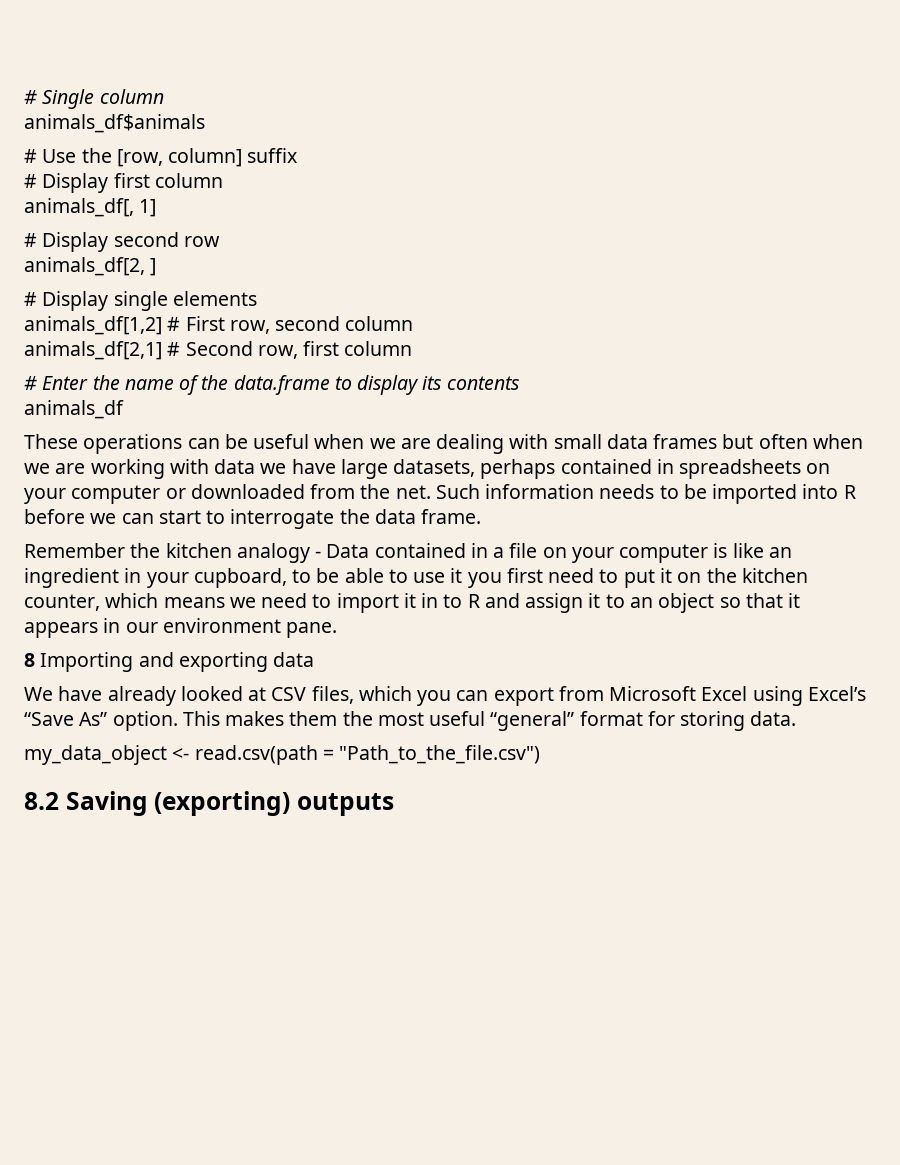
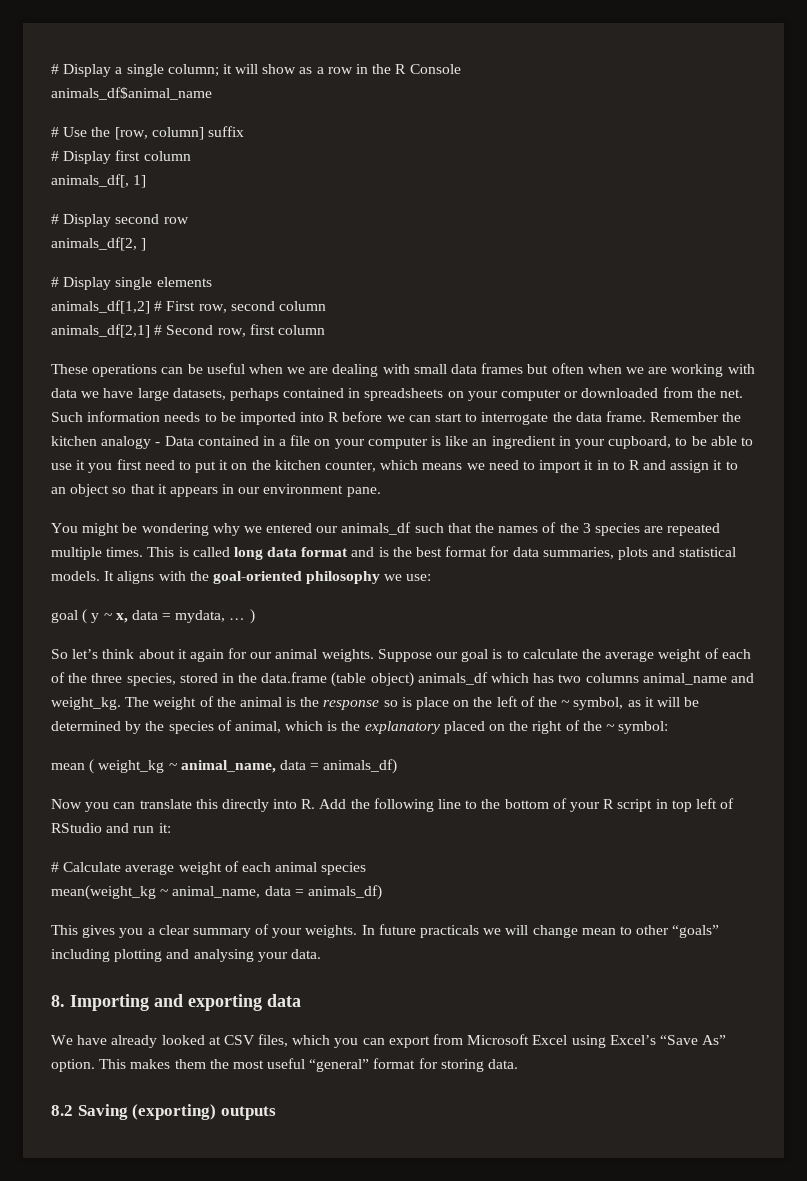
- # Single column
- animals_df$animals
+ # Display a single column; it will show as a row in the R Console
+ animals_df$animal_name
- # Enter the name of the data.frame to display its contents
- animals_df
- Such information needs to be imported into R before we can start to interrogate the data frame.
- Remember the kitchen analogy - Data contained in a file on your computer is like an ingredient in your cupboard, to be able to use it you first need to put it on the kitchen counter, which means we need to import it in to R and assign it to an object so that it appears in our environment pane.
+ Such information needs to be imported into R before we can start to interrogate the data frame. Remember the kitchen analogy - Data contained in a file on your computer is like an ingredient in your cupboard, to be able to use it you first need to put it on the kitchen counter, which means we need to import it in to R and assign it to an object so that it appears in our environment pane.
- 8 Importing and exporting data
+ You might be wondering why we entered our animals_df such that the names of the 3 species are repeated multiple times. This is called long data format and is the best format for data summaries, plots and statistical models. It aligns with the goal-oriented philosophy we use:
+ goal ( y ~ x, data = mydata, … )
+ So let’s think about it again for our animal weights. Suppose our goal is to calculate the average weight of each of the three species, stored in the data.frame (table object) animals_df which has two columns animal_name and weight_kg. The weight of the animal is the response so is place on the left of the ~ symbol, as it will be determined by the species of animal, which is the explanatory placed on the right of the ~ symbol:
+ mean ( weight_kg ~ animal_name, data = animals_df)
+ Now you can translate this directly into R. Add the following line to the bottom of your R script in top left of RStudio and run it:
+ # Calculate average weight of each animal species
+ mean(weight_kg ~ animal_name, data = animals_df)
+ This gives you a clear summary of your weights. In future practicals we will change mean to other “goals” including plotting and analysing your data.
+ 8. Importing and exporting data
- my_data_object <- read.csv(path = "Path_to_the_file.csv")

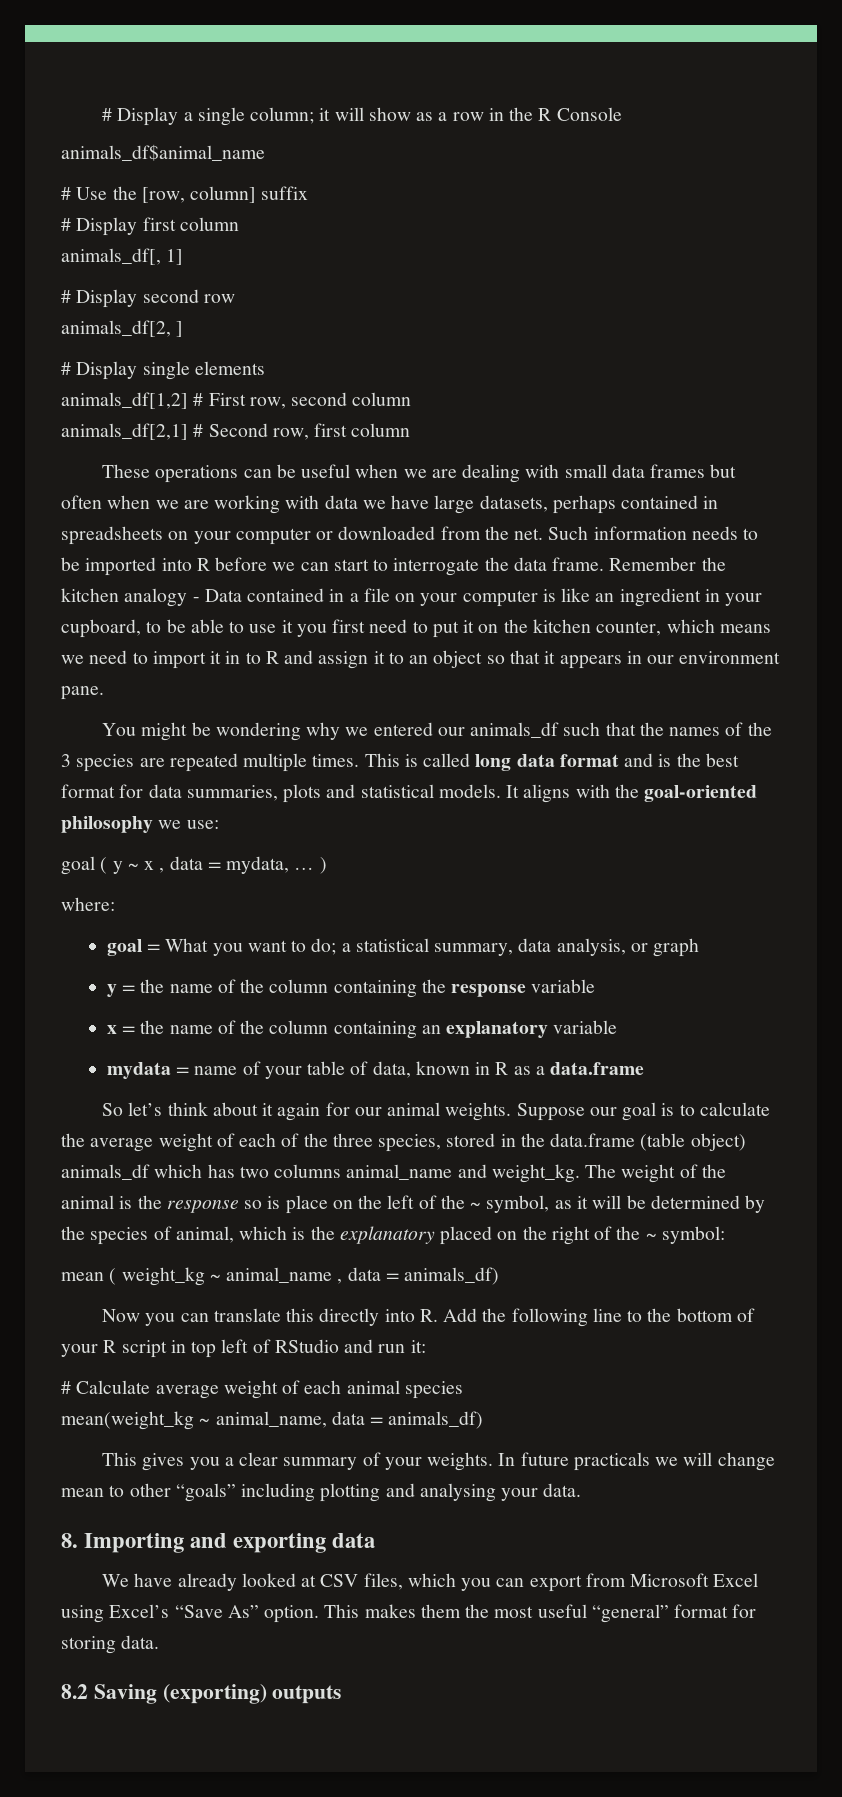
- goal ( y ~ x, data = mydata, … )
+ goal ( y ~ x , data = mydata, … )
+ where:
+ goal = What you want to do; a statistical summary, data analysis, or graph
+ y = the name of the column containing the response variable
+ x = the name of the column containing an explanatory variable
+ mydata = name of your table of data, known in R as a data.frame
- mean ( weight_kg ~ animal_name, data = animals_df)
+ mean ( weight_kg ~ animal_name , data = animals_df)

